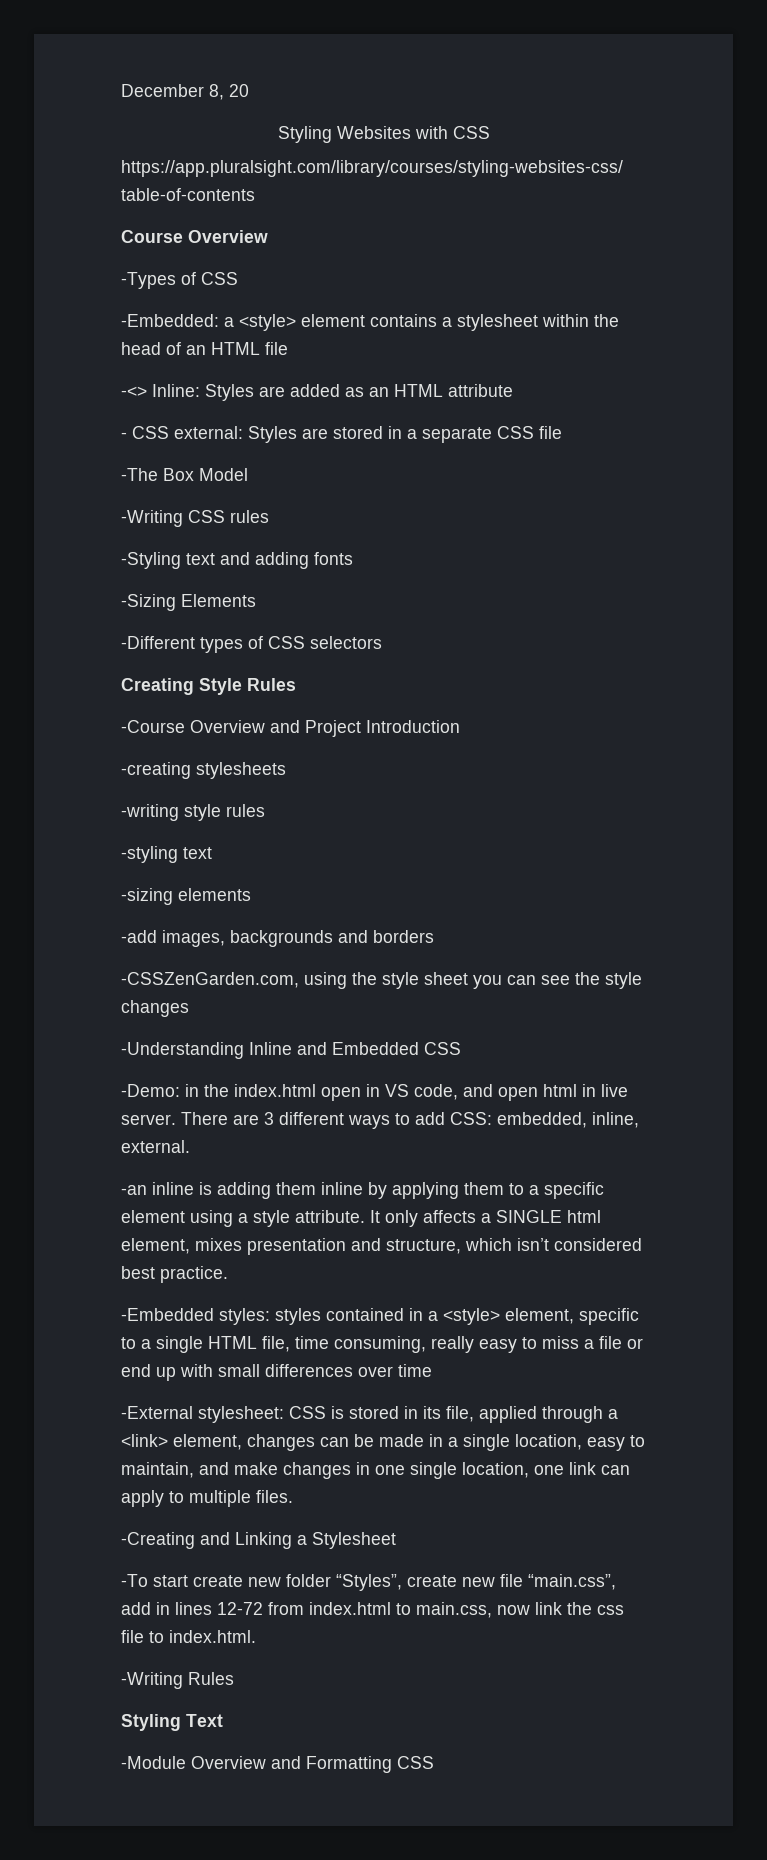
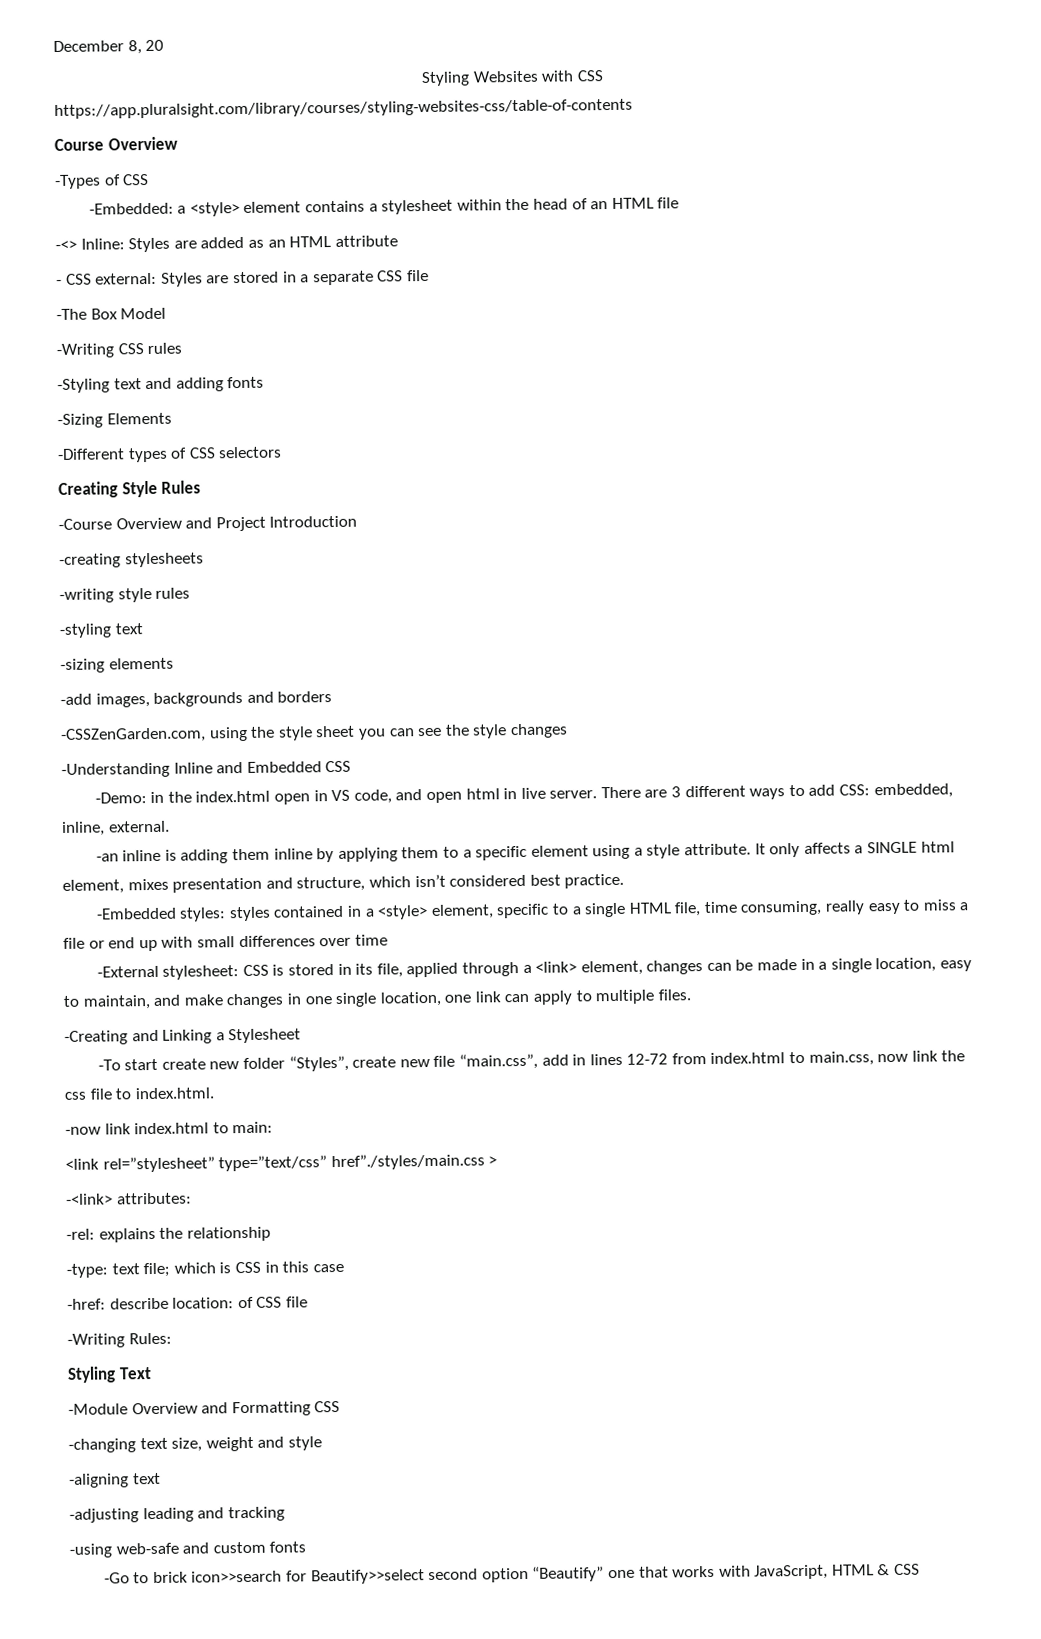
- -Writing Rules
+ -now link index.html to main:
+ <link rel=”stylesheet” type=”text/css” href”./styles/main.css >
+ -<link> attributes:
+ -rel: explains the relationship
+ -type: text file; which is CSS in this case
+ -href: describe location: of CSS file
+ -Writing Rules:
+ -changing text size, weight and style
+ -aligning text
+ -adjusting leading and tracking
+ -using web-safe and custom fonts
+ -Go to brick icon>>search for Beautify>>select second option “Beautify” one that works with JavaScript, HTML & CSS

